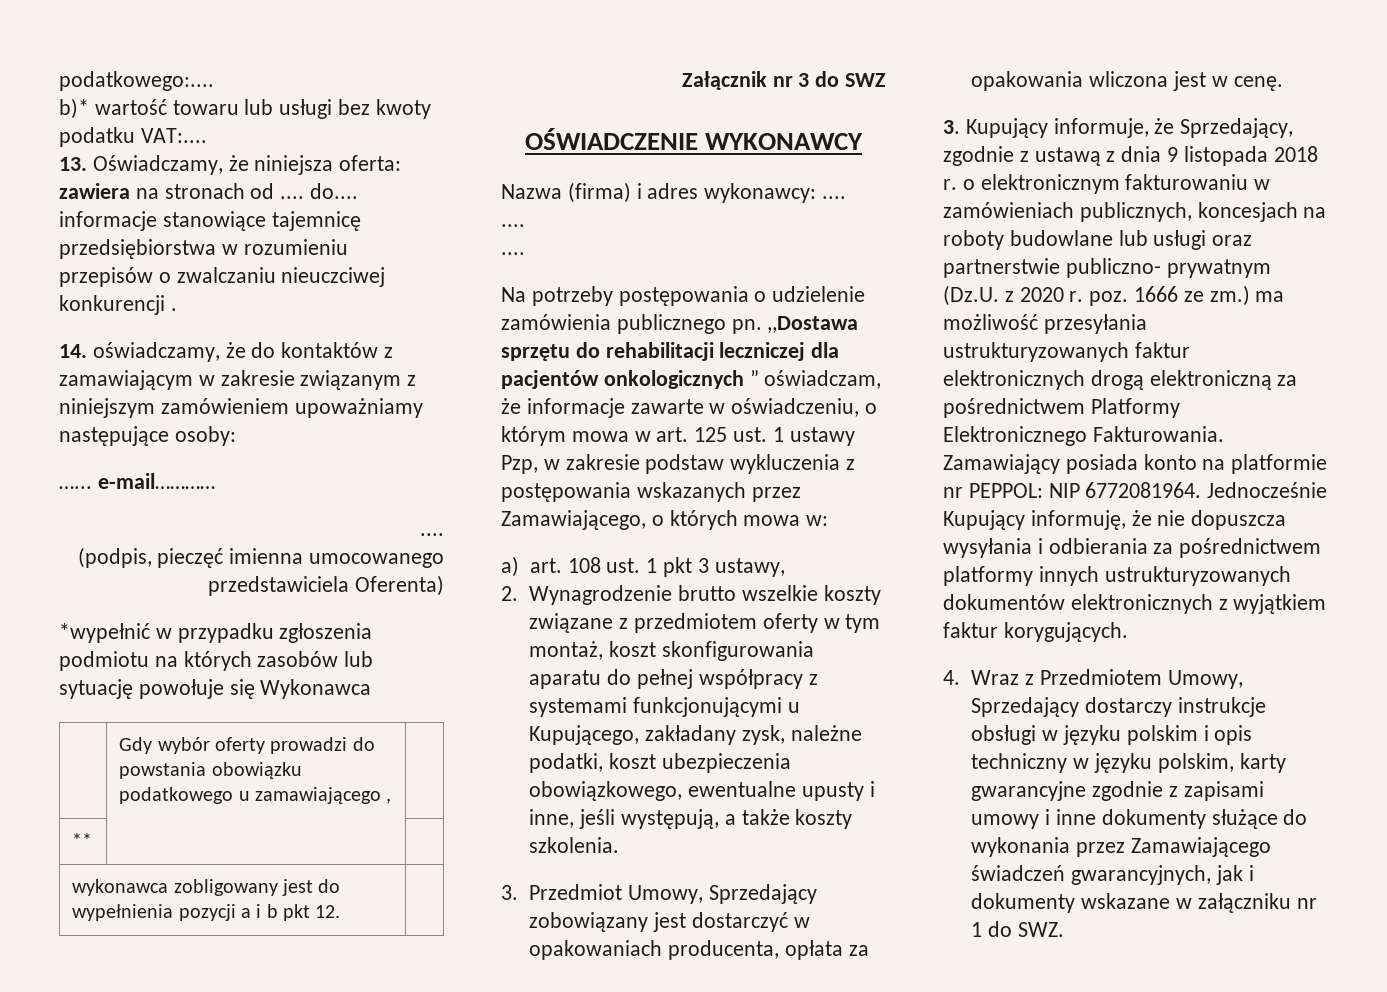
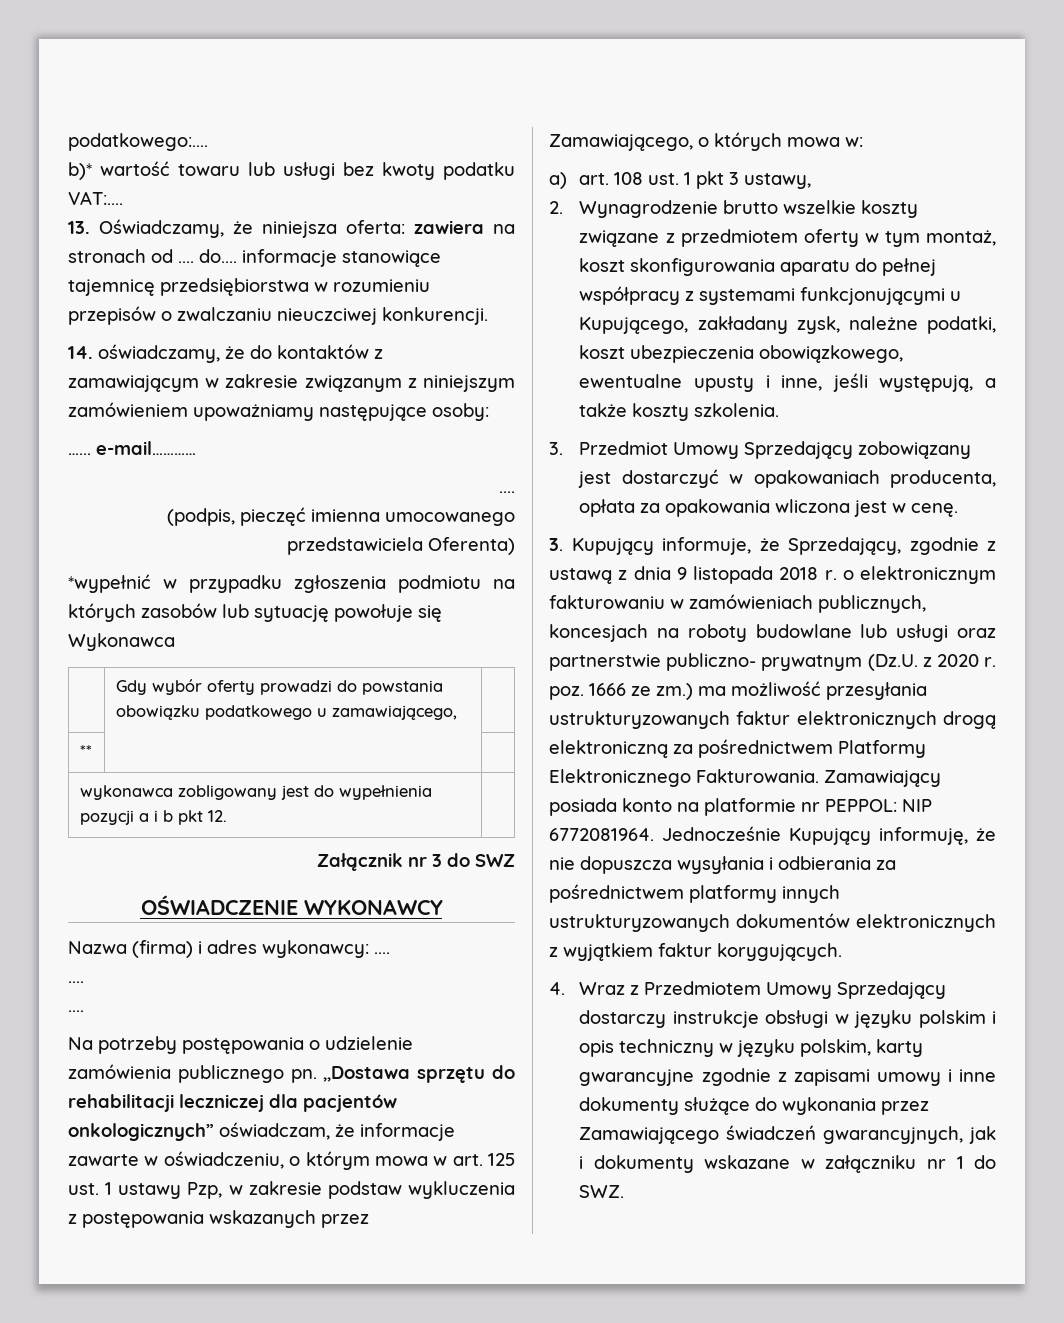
- 13. Oświadczamy, że niniejsza oferta: zawiera na stronach od .... do.... informacje stanowiące tajemnicę przedsiębiorstwa w rozumieniu przepisów o zwalczaniu nieuczciwej konkurencji .
+ 13. Oświadczamy, że niniejsza oferta: zawiera na stronach od .... do.... informacje stanowiące tajemnicę przedsiębiorstwa w rozumieniu przepisów o zwalczaniu nieuczciwej konkurencji.
- | Gdy wybór oferty prowadzi do powstania obowiązku podatkowego u zamawiającego , |
+ | Gdy wybór oferty prowadzi do powstania obowiązku podatkowego u zamawiającego, |
- Na potrzeby postępowania o udzielenie zamówienia publicznego pn. ,,Dostawa sprzętu do rehabilitacji leczniczej dla pacjentów onkologicznych ” oświadczam, że informacje zawarte w oświadczeniu, o którym mowa w art. 125 ust. 1 ustawy Pzp, w zakresie podstaw wykluczenia z postępowania wskazanych przez Zamawiającego, o których mowa w:
+ Na potrzeby postępowania o udzielenie zamówienia publicznego pn. ,,Dostawa sprzętu do rehabilitacji leczniczej dla pacjentów onkologicznych” oświadczam, że informacje zawarte w oświadczeniu, o którym mowa w art. 125 ust. 1 ustawy Pzp, w zakresie podstaw wykluczenia z postępowania wskazanych przez Zamawiającego, o których mowa w:
- 3. Przedmiot Umowy, Sprzedający zobowiązany jest dostarczyć w opakowaniach producenta, opłata za opakowania wliczona jest w cenę.
+ 3. Przedmiot Umowy Sprzedający zobowiązany jest dostarczyć w opakowaniach producenta, opłata za opakowania wliczona jest w cenę.
- 4. Wraz z Przedmiotem Umowy, Sprzedający dostarczy instrukcje obsługi w języku polskim i opis techniczny w języku polskim, karty gwarancyjne zgodnie z zapisami umowy i inne dokumenty służące do wykonania przez Zamawiającego świadczeń gwarancyjnych, jak i dokumenty wskazane w załączniku nr 1 do SWZ.
+ 4. Wraz z Przedmiotem Umowy Sprzedający dostarczy instrukcje obsługi w języku polskim i opis techniczny w języku polskim, karty gwarancyjne zgodnie z zapisami umowy i inne dokumenty służące do wykonania przez Zamawiającego świadczeń gwarancyjnych, jak i dokumenty wskazane w załączniku nr 1 do SWZ.

